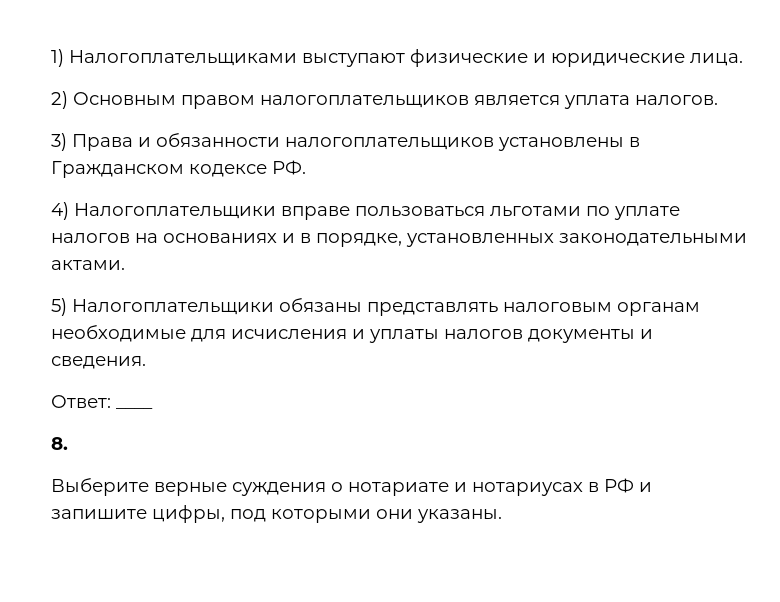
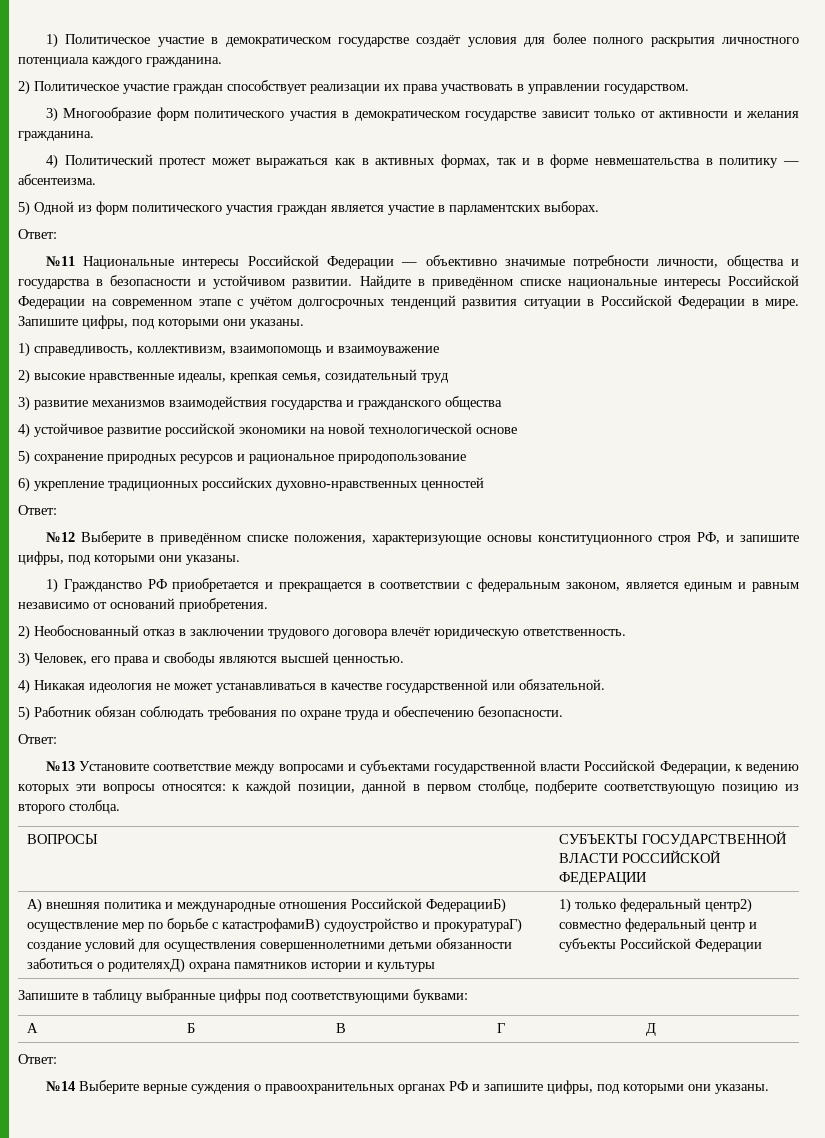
- 1) Налогоплательщиками выступают физические и юридические лица.
- 2) Основным правом налогоплательщиков является уплата налогов.
- 3) Права и обязанности налогоплательщиков установлены в Гражданском кодексе РФ.
- 4) Налогоплательщики вправе пользоваться льготами по уплате налогов на основаниях и в порядке, установленных законодательными актами.
- 5) Налогоплательщики обязаны представлять налоговым органам необходимые для исчисления и уплаты налогов документы и сведения.
- Ответ: ____
- 8.
- Выберите верные суждения о нотариате и нотариусах в РФ и запишите цифры, под которыми они указаны.
+ 1) Политическое участие в демократическом государстве создаёт условия для более полного раскрытия личностного потенциала каждого гражданина.
+ 2) Политическое участие граждан способствует реализации их права участвовать в управлении государством.
+ 3) Многообразие форм политического участия в демократическом государстве зависит только от активности и желания гражданина.
+ 4) Политический протест может выражаться как в активных формах, так и в форме невмешательства в политику — абсентеизма.
+ 5) Одной из форм политического участия граждан является участие в парламентских выборах.
+ Ответ:
+ №11 Национальные интересы Российской Федерации — объективно значимые потребности личности, общества и государства в безопасности и устойчивом развитии. Найдите в приведённом списке национальные интересы Российской Федерации на современном этапе с учётом долгосрочных тенденций развития ситуации в Российской Федерации в мире. Запишите цифры, под которыми они указаны.
+ 1) справедливость, коллективизм, взаимопомощь и взаимоуважение
+ 2) высокие нравственные идеалы, крепкая семья, созидательный труд
+ 3) развитие механизмов взаимодействия государства и гражданского общества
+ 4) устойчивое развитие российской экономики на новой технологической основе
+ 5) сохранение природных ресурсов и рациональное природопользование
+ 6) укрепление традиционных российских духовно-нравственных ценностей
+ Ответ:
+ №12 Выберите в приведённом списке положения, характеризующие основы конституционного строя РФ, и запишите цифры, под которыми они указаны.
+ 1) Гражданство РФ приобретается и прекращается в соответствии с федеральным законом, является единым и равным независимо от оснований приобретения.
+ 2) Необоснованный отказ в заключении трудового договора влечёт юридическую ответственность.
+ 3) Человек, его права и свободы являются высшей ценностью.
+ 4) Никакая идеология не может устанавливаться в качестве государственной или обязательной.
+ 5) Работник обязан соблюдать требования по охране труда и обеспечению безопасности.
+ Ответ:
+ №13 Установите соответствие между вопросами и субъектами государственной власти Российской Федерации, к ведению которых эти вопросы относятся: к каждой позиции, данной в первом столбце, подберите соответствующую позицию из второго столбца.
+ ВОПРОСЫ | СУБЪЕКТЫ ГОСУДАРСТВЕННОЙ ВЛАСТИ РОССИЙСКОЙ ФЕДЕРАЦИИ
+ А) внешняя политика и международные отношения Российской ФедерацииБ) осуществление мер по борьбе с катастрофамиВ) судоустройство и прокуратураГ) создание условий для осуществления совершеннолетними детьми обязанности заботиться о родителяхД) охрана памятников истории и культуры | 1) только федеральный центр2) совместно федеральный центр и субъекты Российской Федерации
+ Запишите в таблицу выбранные цифры под соответствующими буквами:
+ A | Б | В | Г | Д
+ Ответ:
+ №14 Выберите верные суждения о правоохранительных органах РФ и запишите цифры, под которыми они указаны.

